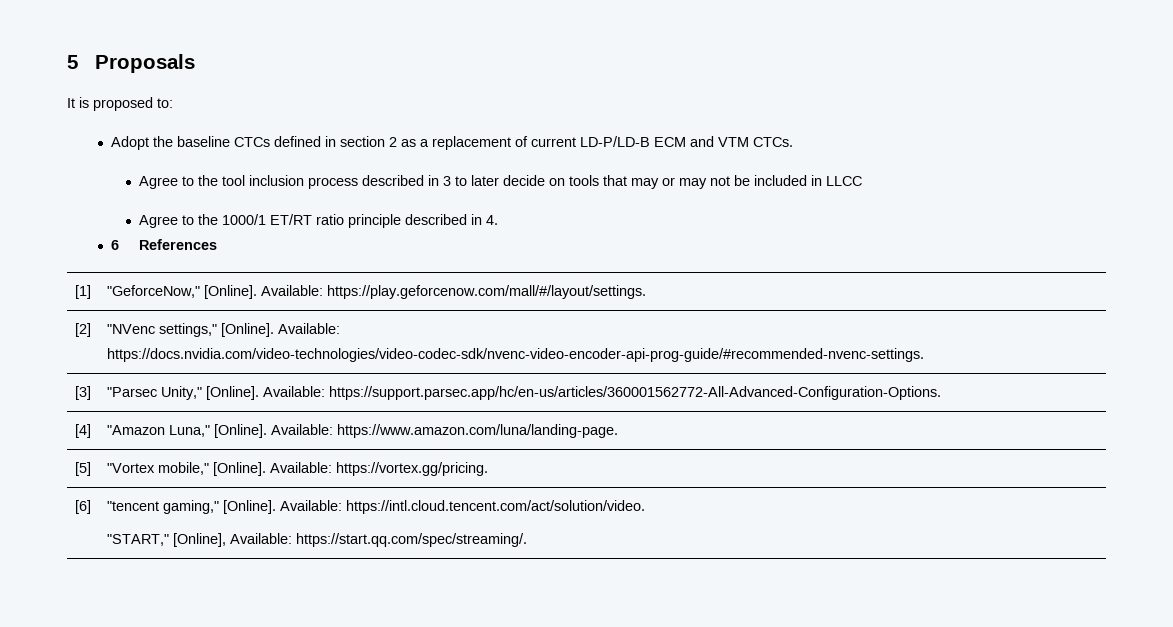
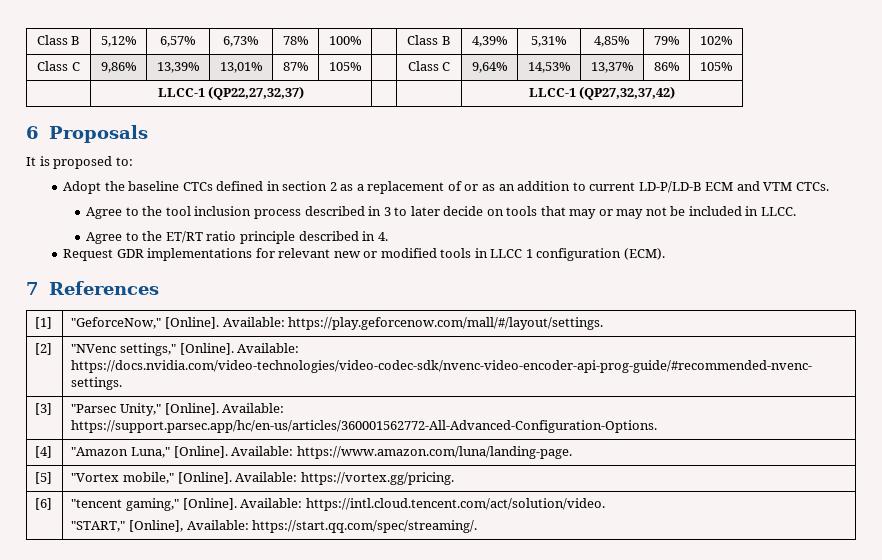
- 5 Proposals
+ Class B | 5,12% | 6,57% | 6,73% | 78% | 100% | | Class B | 4,39% | 5,31% | 4,85% | 79% | 102%
+ Class C | 9,86% | 13,39% | 13,01% | 87% | 105% | | Class C | 9,64% | 14,53% | 13,37% | 86% | 105%
+ | LLCC-1 (QP22,27,32,37) | | | LLCC-1 (QP27,32,37,42)
+ 6 Proposals
- Adopt the baseline CTCs defined in section 2 as a replacement of current LD-P/LD-B ECM and VTM CTCs.
+ Adopt the baseline CTCs defined in section 2 as a replacement of or as an addition to current LD-P/LD-B ECM and VTM CTCs.
- Agree to the tool inclusion process described in 3 to later decide on tools that may or may not be included in LLCC
- Agree to the 1000/1 ET/RT ratio principle described in 4.
+ Agree to the tool inclusion process described in 3 to later decide on tools that may or may not be included in LLCC.
+ Agree to the ET/RT ratio principle described in 4.
- 6 References
+ Request GDR implementations for relevant new or modified tools in LLCC 1 configuration (ECM).
+ 7 References

